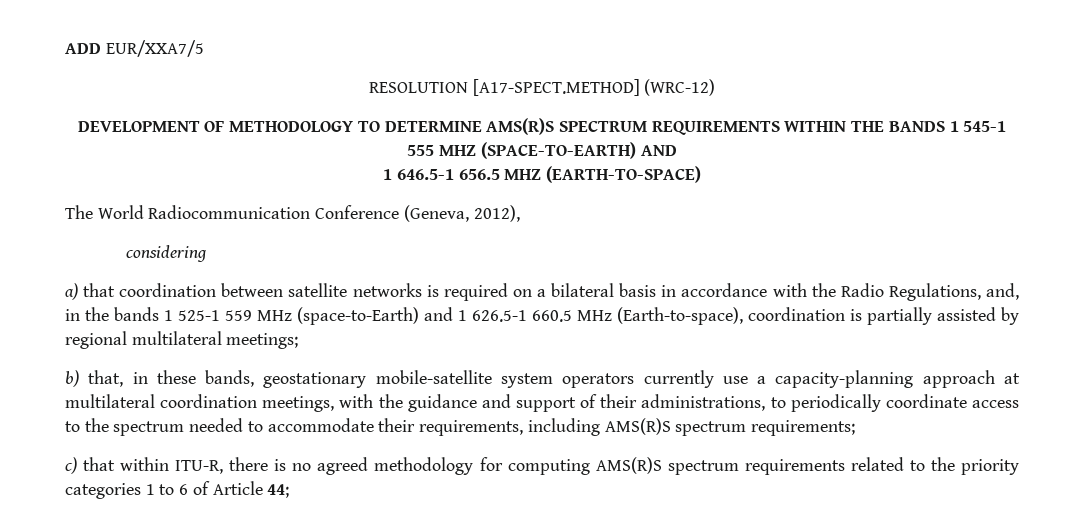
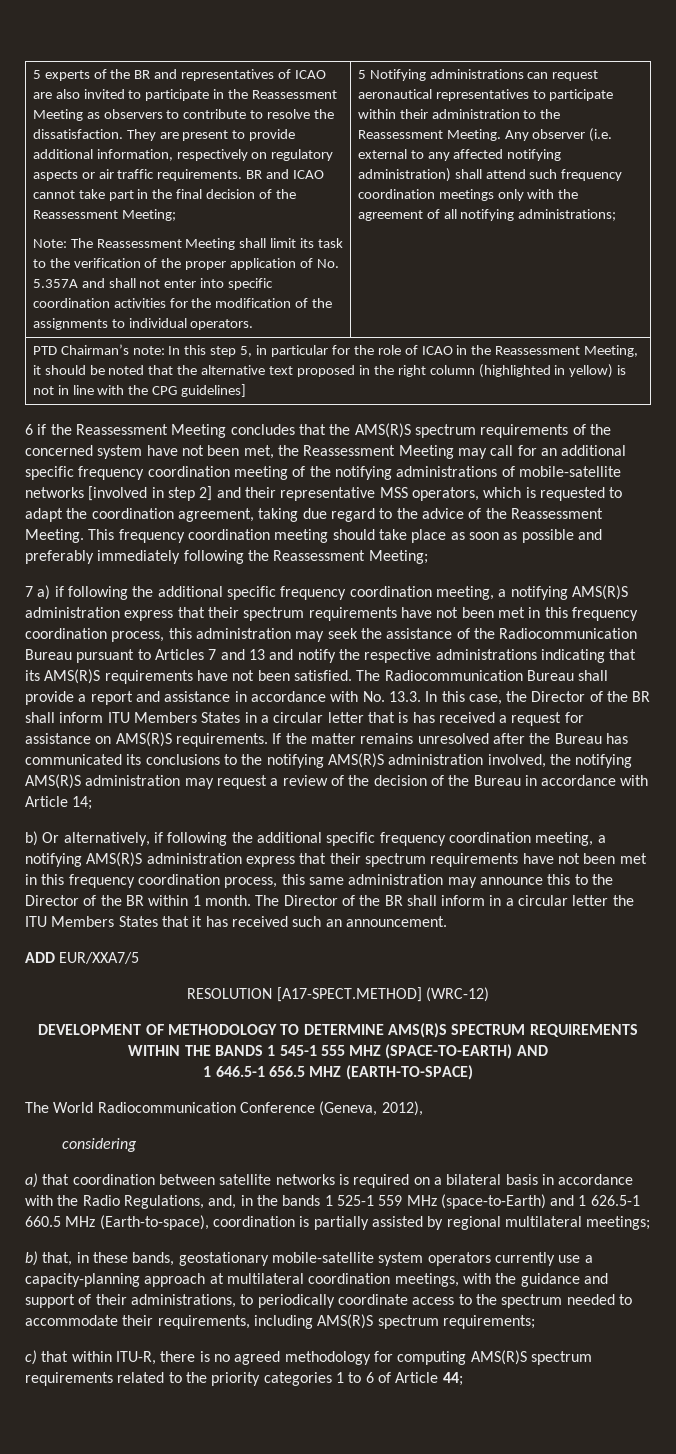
+ 5 experts of the BR and representatives of ICAO are also invited to participate in the Reassessment Meeting as observers to contribute to resolve the dissatisfaction. They are present to provide additional information, respectively on regulatory aspects or air traffic requirements. BR and ICAO cannot take part in the final decision of the Reassessment Meeting;
+ Note: The Reassessment Meeting shall limit its task to the verification of the proper application of No. 5.357A and shall not enter into specific coordination activities for the modification of the assignments to individual operators. | 5 Notifying administrations can request aeronautical representatives to participate within their administration to the Reassessment Meeting. Any observer (i.e. external to any affected notifying administration) shall attend such frequency coordination meetings only with the agreement of all notifying administrations;
+ PTD Chairman’s note: In this step 5, in particular for the role of ICAO in the Reassessment Meeting, it should be noted that the alternative text proposed in the right column (highlighted in yellow) is not in line with the CPG guidelines]
+ 6 if the Reassessment Meeting concludes that the AMS(R)S spectrum requirements of the concerned system have not been met, the Reassessment Meeting may call for an additional specific frequency coordination meeting of the notifying administrations of mobile-satellite networks [involved in step 2] and their representative MSS operators, which is requested to adapt the coordination agreement, taking due regard to the advice of the Reassessment Meeting. This frequency coordination meeting should take place as soon as possible and preferably immediately following the Reassessment Meeting;
+ 7 a) if following the additional specific frequency coordination meeting, a notifying AMS(R)S administration express that their spectrum requirements have not been met in this frequency coordination process, this administration may seek the assistance of the Radiocommunication Bureau pursuant to Articles 7 and 13 and notify the respective administrations indicating that its AMS(R)S requirements have not been satisfied. The Radiocommunication Bureau shall provide a report and assistance in accordance with No. 13.3. In this case, the Director of the BR shall inform ITU Members States in a circular letter that is has received a request for assistance on AMS(R)S requirements. If the matter remains unresolved after the Bureau has communicated its conclusions to the notifying AMS(R)S administration involved, the notifying AMS(R)S administration may request a review of the decision of the Bureau in accordance with Article 14;
+ b) Or alternatively, if following the additional specific frequency coordination meeting, a notifying AMS(R)S administration express that their spectrum requirements have not been met in this frequency coordination process, this same administration may announce this to the Director of the BR within 1 month. The Director of the BR shall inform in a circular letter the ITU Members States that it has received such an announcement.

